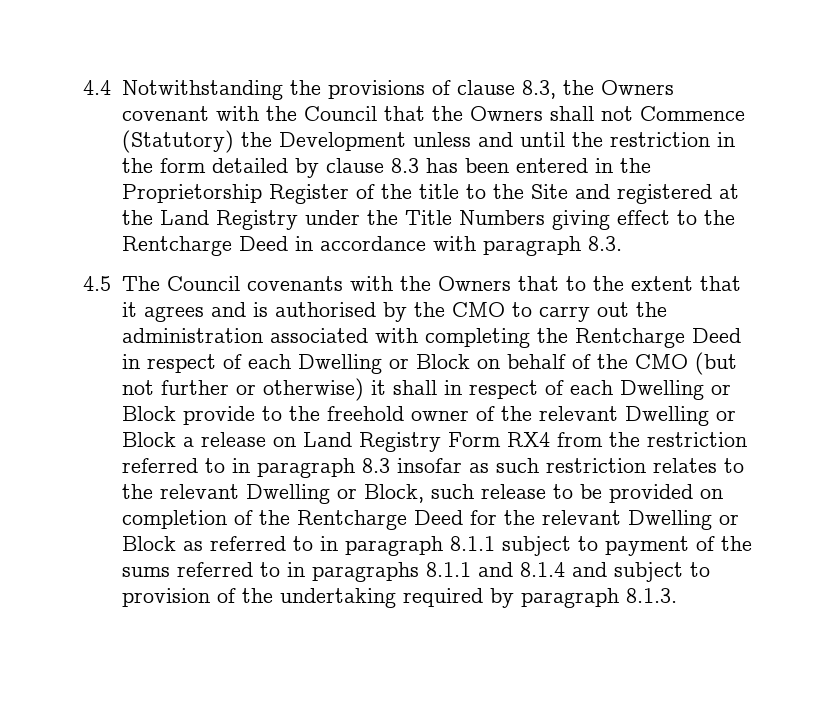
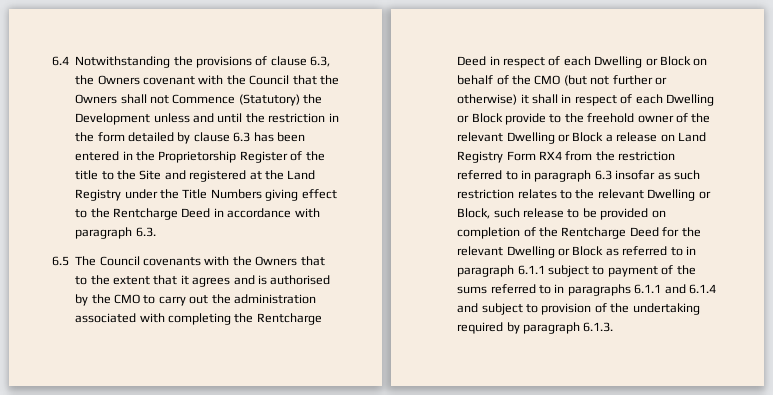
- 4.4 Notwithstanding the provisions of clause 8.3, the Owners covenant with the Council that the Owners shall not Commence (Statutory) the Development unless and until the restriction in the form detailed by clause 8.3 has been entered in the Proprietorship Register of the title to the Site and registered at the Land Registry under the Title Numbers giving effect to the Rentcharge Deed in accordance with paragraph 8.3.
- 4.5 The Council covenants with the Owners that to the extent that it agrees and is authorised by the CMO to carry out the administration associated with completing the Rentcharge Deed in respect of each Dwelling or Block on behalf of the CMO (but not further or otherwise) it shall in respect of each Dwelling or Block provide to the freehold owner of the relevant Dwelling or Block a release on Land Registry Form RX4 from the restriction referred to in paragraph 8.3 insofar as such restriction relates to the relevant Dwelling or Block, such release to be provided on completion of the Rentcharge Deed for the relevant Dwelling or Block as referred to in paragraph 8.1.1 subject to payment of the sums referred to in paragraphs 8.1.1 and 8.1.4 and subject to provision of the undertaking required by paragraph 8.1.3.
+ 6.4 Notwithstanding the provisions of clause 6.3, the Owners covenant with the Council that the Owners shall not Commence (Statutory) the Development unless and until the restriction in the form detailed by clause 6.3 has been entered in the Proprietorship Register of the title to the Site and registered at the Land Registry under the Title Numbers giving effect to the Rentcharge Deed in accordance with paragraph 6.3.
+ 6.5 The Council covenants with the Owners that to the extent that it agrees and is authorised by the CMO to carry out the administration associated with completing the Rentcharge Deed in respect of each Dwelling or Block on behalf of the CMO (but not further or otherwise) it shall in respect of each Dwelling or Block provide to the freehold owner of the relevant Dwelling or Block a release on Land Registry Form RX4 from the restriction referred to in paragraph 6.3 insofar as such restriction relates to the relevant Dwelling or Block, such release to be provided on completion of the Rentcharge Deed for the relevant Dwelling or Block as referred to in paragraph 6.1.1 subject to payment of the sums referred to in paragraphs 6.1.1 and 6.1.4 and subject to provision of the undertaking required by paragraph 6.1.3.

